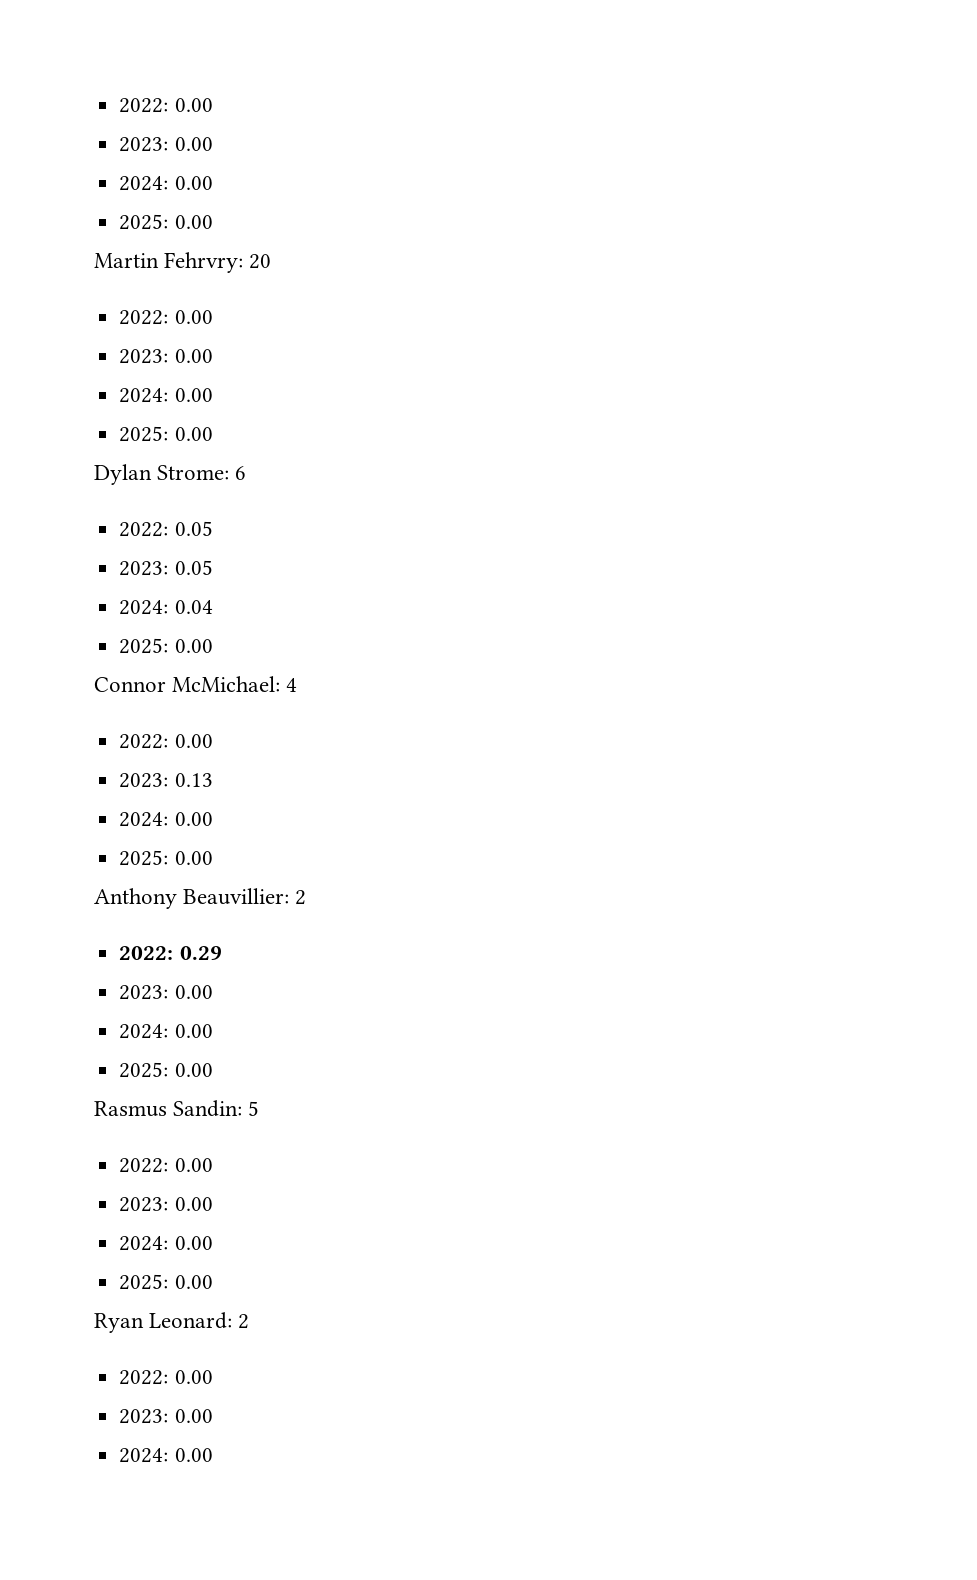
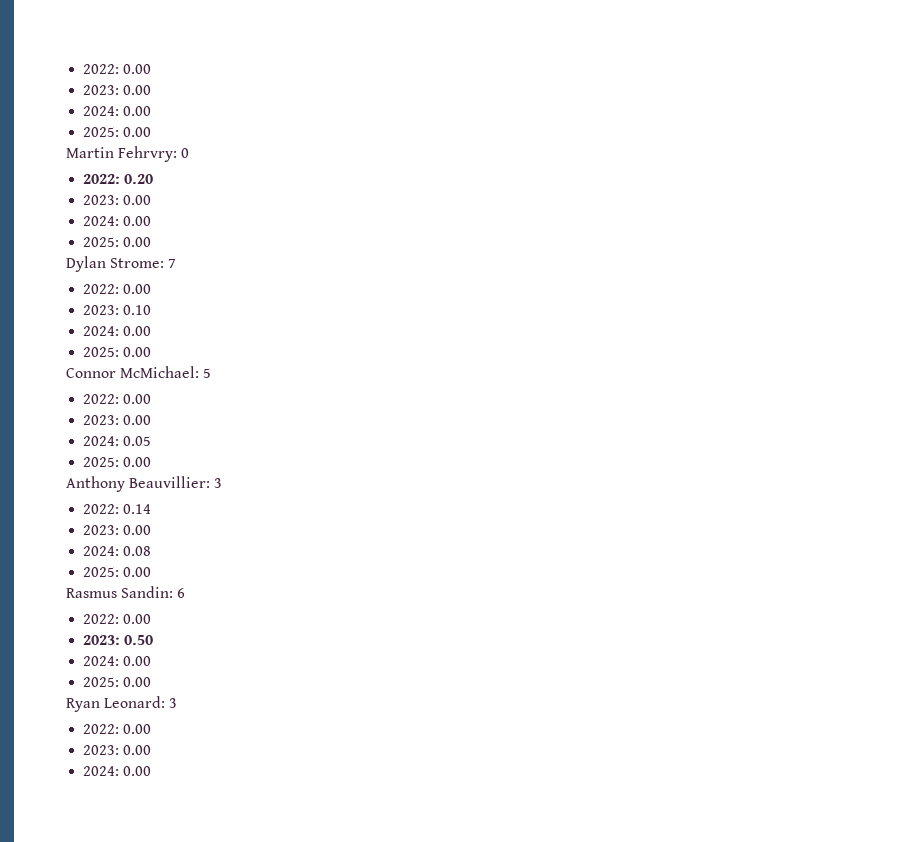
- Martin Fehrvry: 20
- 2022: 0.00
+ Martin Fehrvry: 0
+ 2022: 0.20
- Dylan Strome: 6
- 2022: 0.05
- 2023: 0.05
- 2024: 0.04
- 2025: 0.00
- Connor McMichael: 4
+ Dylan Strome: 7
  2022: 0.00
- 2023: 0.13
+ 2023: 0.10
  2024: 0.00
  2025: 0.00
- Anthony Beauvillier: 2
- 2022: 0.29
- 2023: 0.00
- 2024: 0.00
- 2025: 0.00
- Rasmus Sandin: 5
+ Connor McMichael: 5
+ 2024: 0.05
+ 2025: 0.00
+ Anthony Beauvillier: 3
+ 2022: 0.14
+ 2023: 0.00
+ 2024: 0.08
+ 2025: 0.00
+ Rasmus Sandin: 6
+ 2022: 0.00
+ 2023: 0.50
- Ryan Leonard: 2
+ Ryan Leonard: 3

